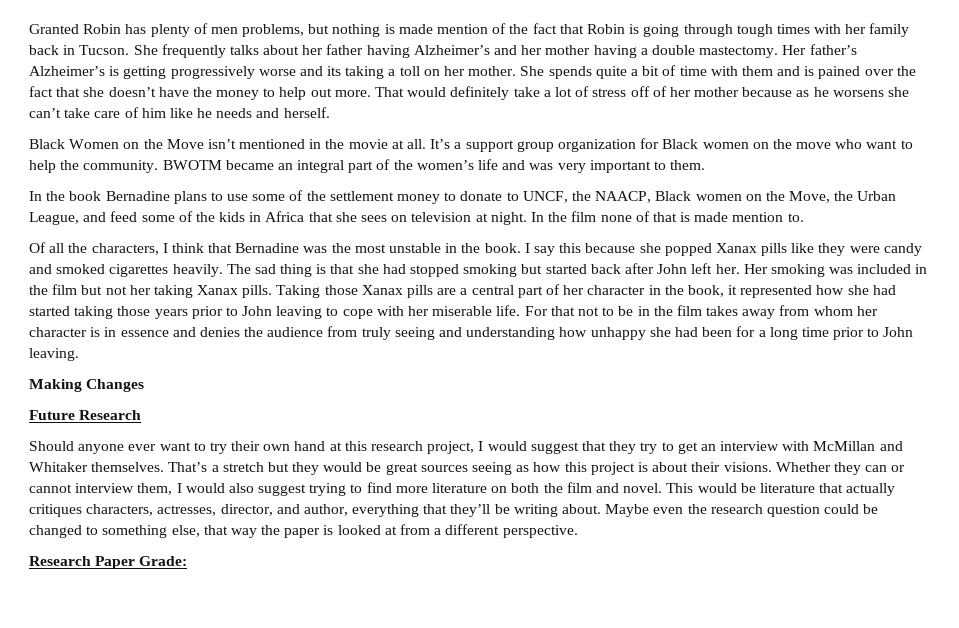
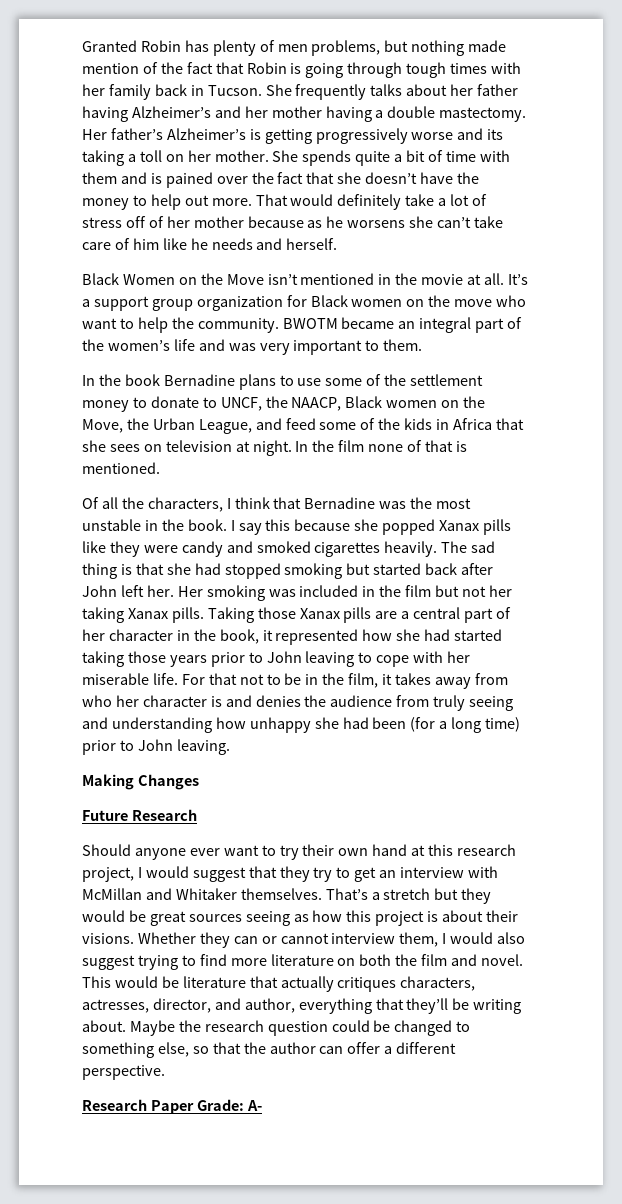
- Granted Robin has plenty of men problems, but nothing is made mention of the fact that Robin is going through tough times with her family back in Tucson.
+ Granted Robin has plenty of men problems, but nothing made mention of the fact that Robin is going through tough times with her family back in Tucson.
- In the film none of that is made mention to.
+ In the film none of that is mentioned.
- For that not to be in the film takes away from whom her character is in essence and denies the audience from truly seeing and understanding how unhappy she had been for a long time prior to John leaving.
+ For that not to be in the film, it takes away from who her character is and denies the audience from truly seeing and understanding how unhappy she had been (for a long time) prior to John leaving.
- Maybe even the research question could be changed to something else, that way the paper is looked at from a different perspective.
+ Maybe the research question could be changed to something else, so that the author can offer a different perspective.
- Research Paper Grade:
+ Research Paper Grade: A-

